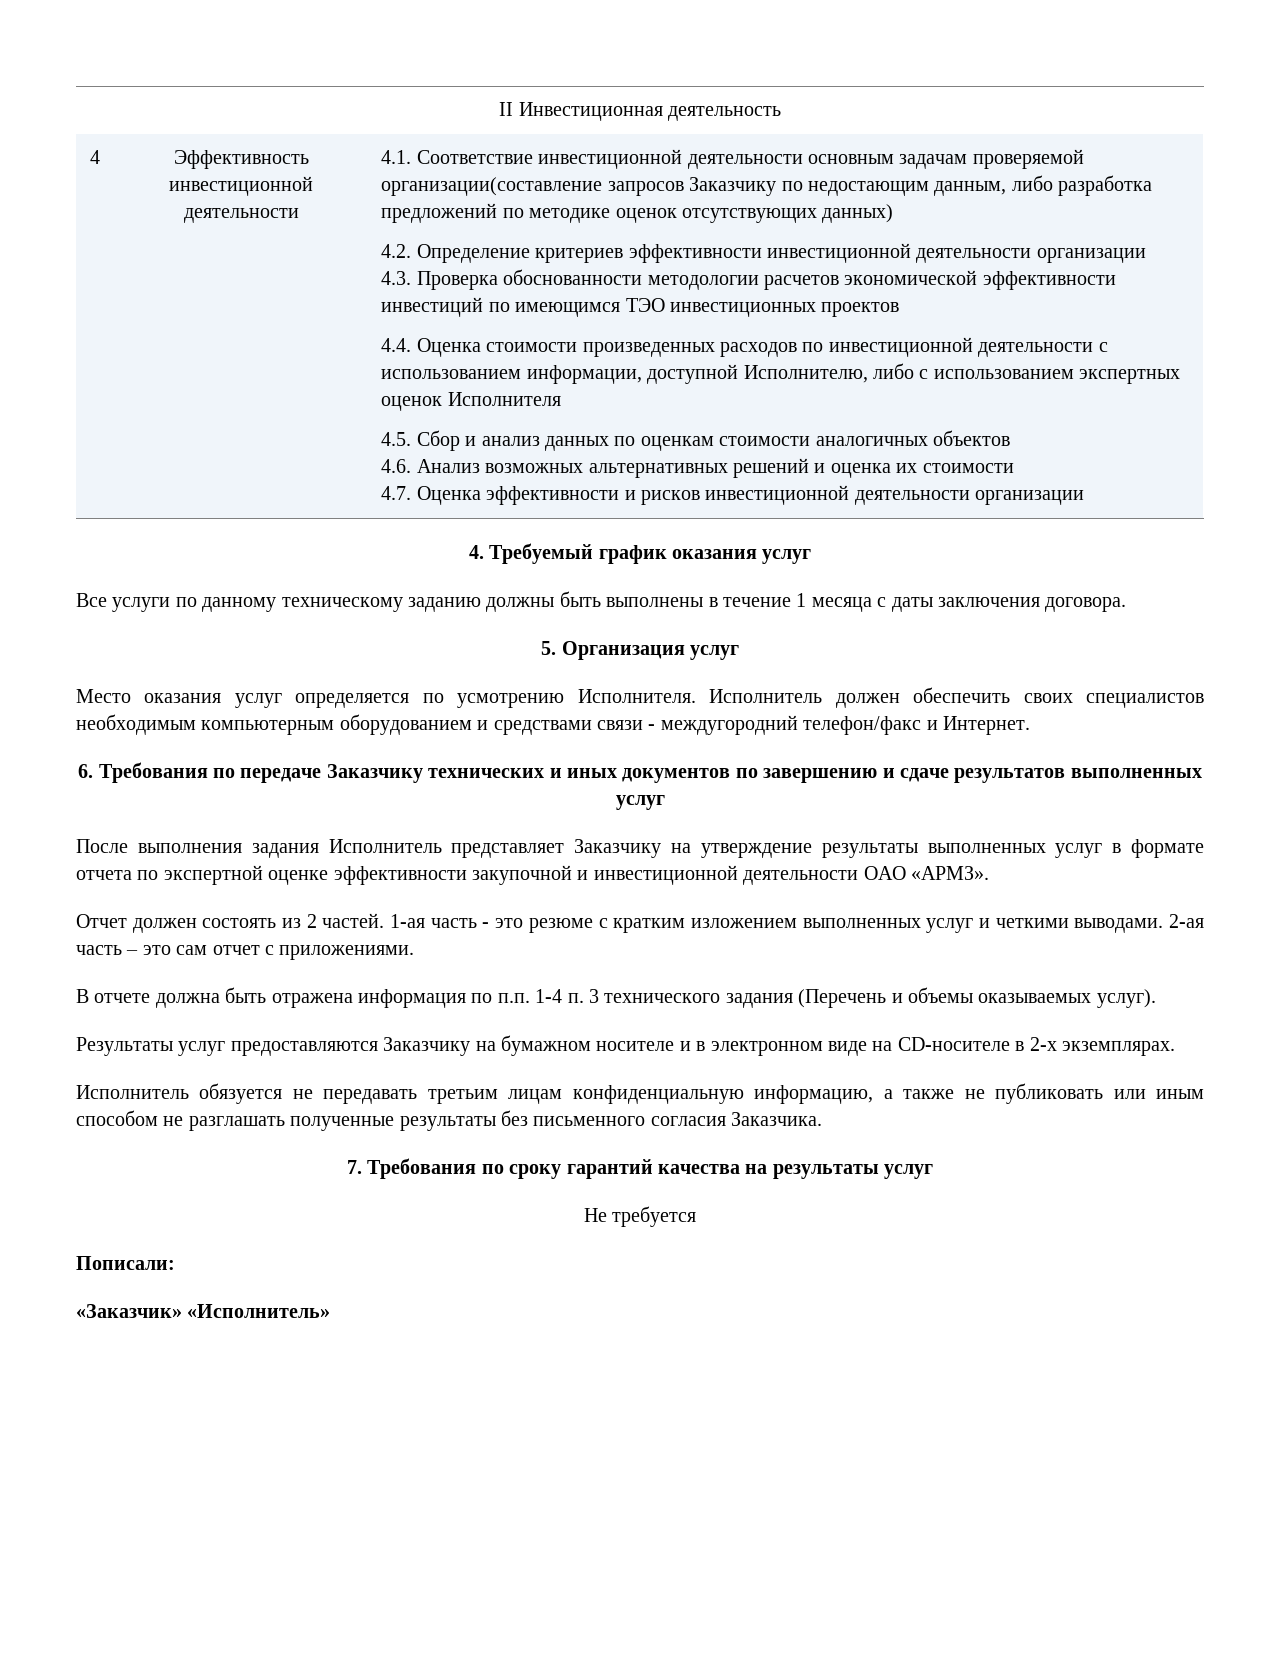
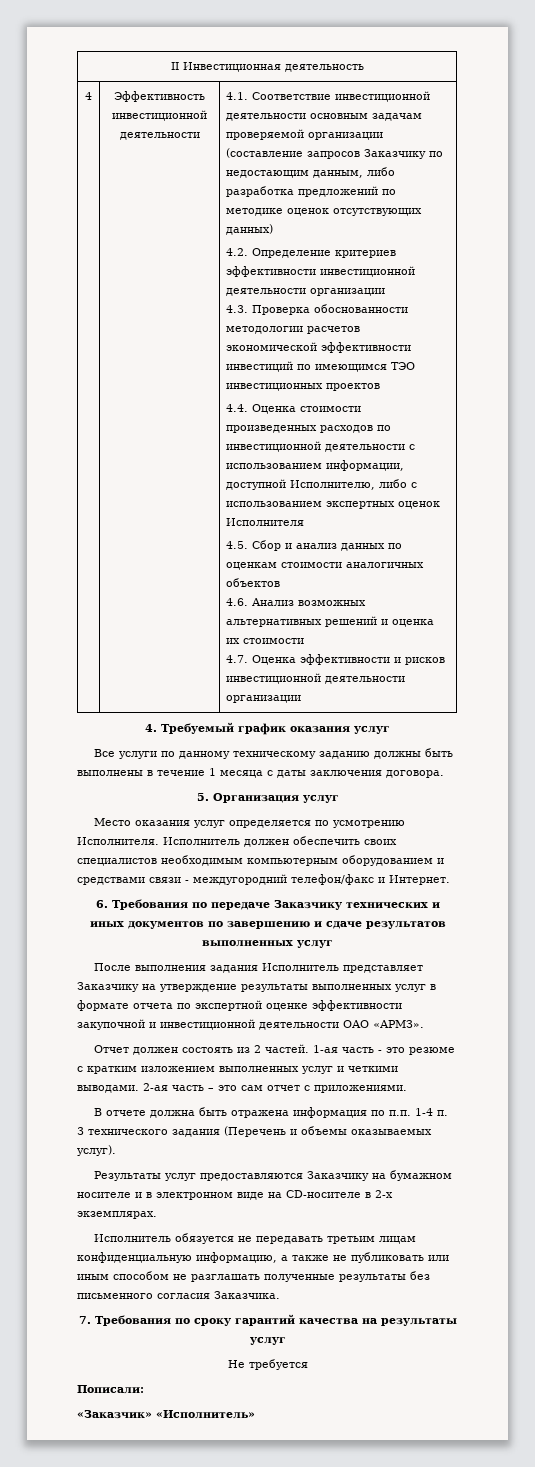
- 4.1. Соответствие инвестиционной деятельности основным задачам проверяемой организации(составление запросов Заказчику по недостающим данным, либо разработка предложений по методике оценок отсутствующих данных)
+ 4.1. Соответствие инвестиционной деятельности основным задачам проверяемой организации (составление запросов Заказчику по недостающим данным, либо разработка предложений по методике оценок отсутствующих данных)

